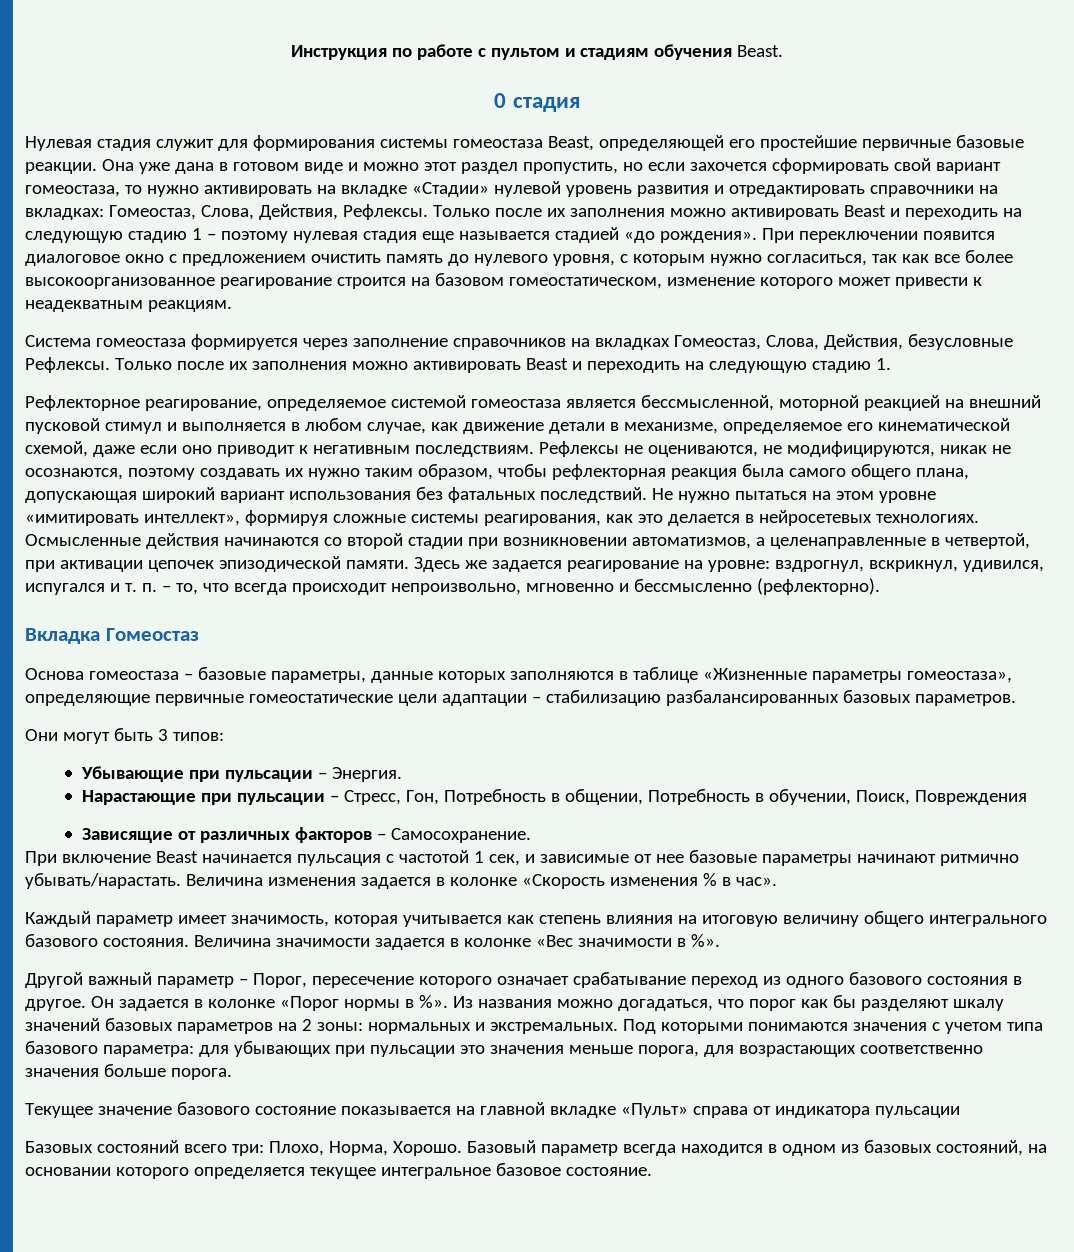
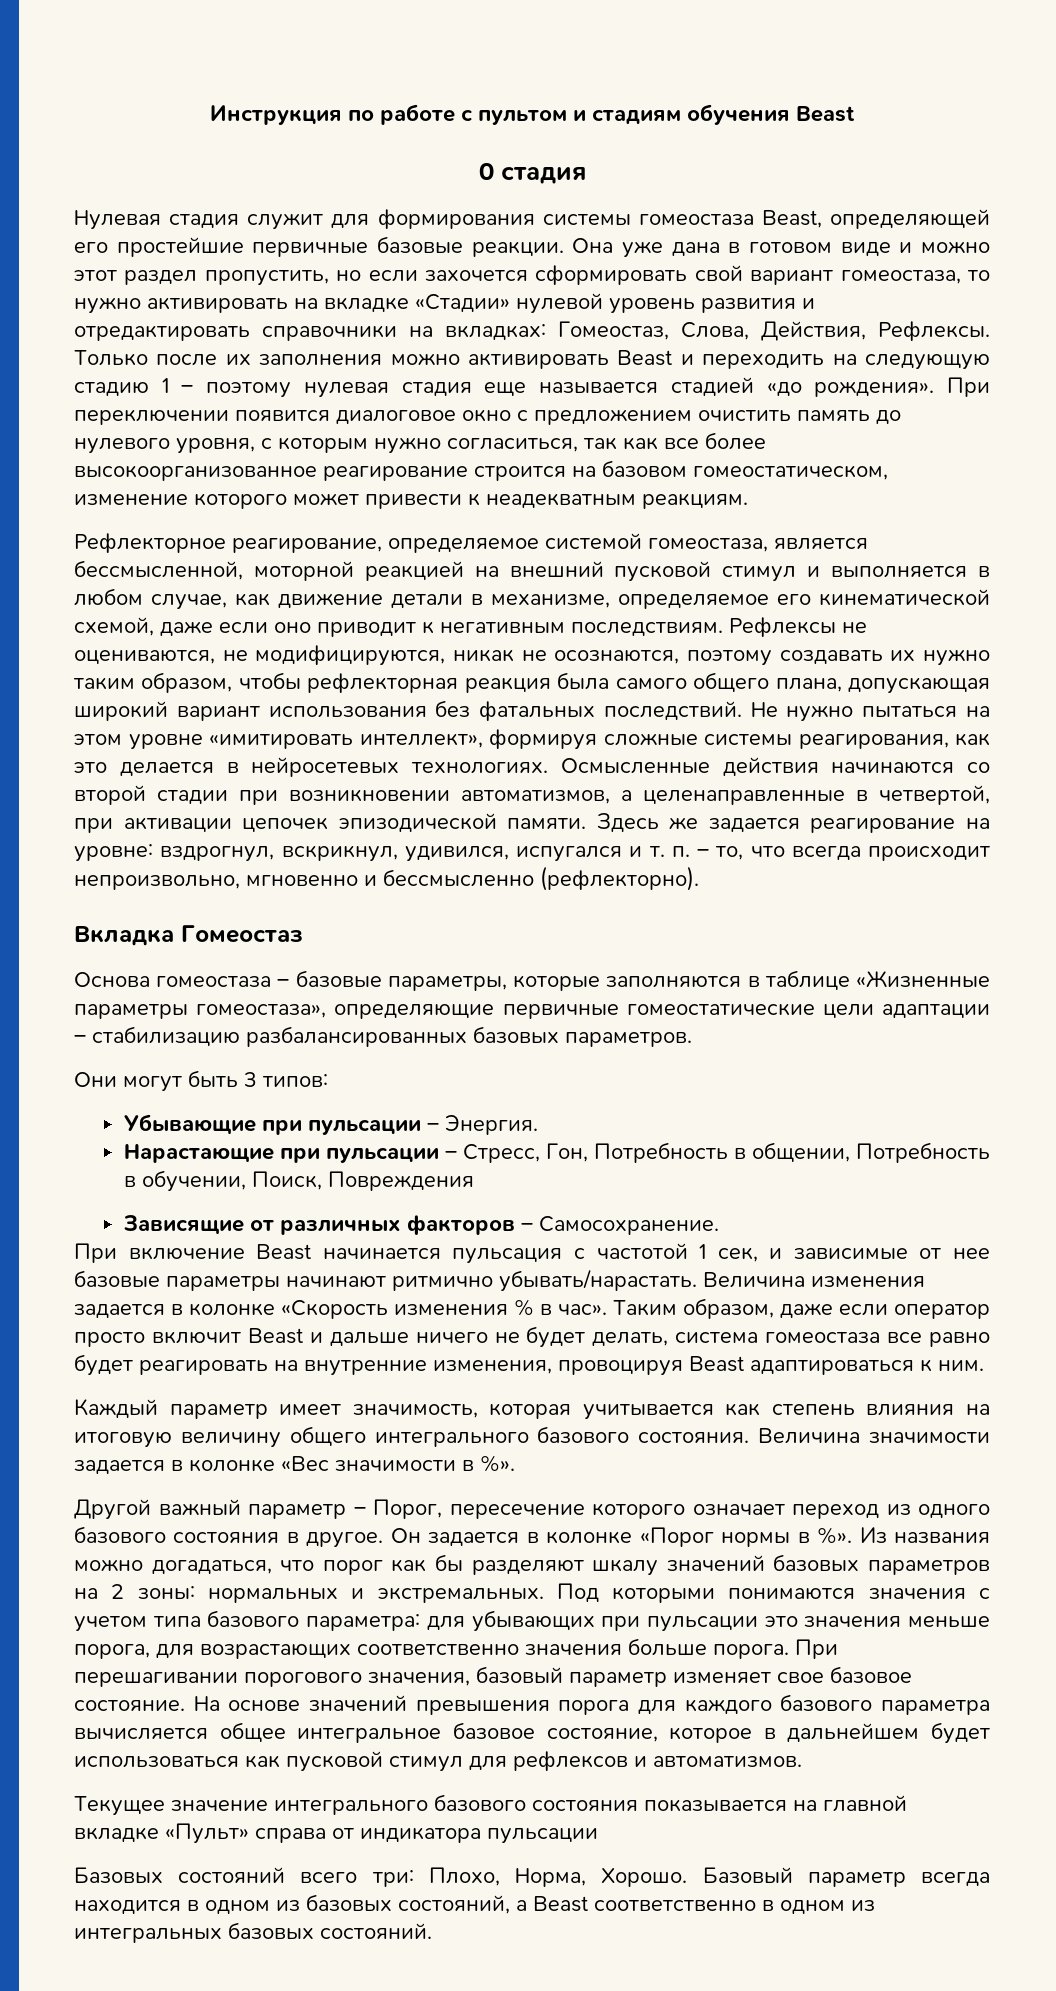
- Инструкция по работе с пультом и стадиям обучения Beast.
+ Инструкция по работе с пультом и стадиям обучения Beast
- Система гомеостаза формируется через заполнение справочников на вкладках Гомеостаз, Слова, Действия, безусловные Рефлексы. Только после их заполнения можно активировать Beast и переходить на следующую стадию 1.
- Рефлекторное реагирование, определяемое системой гомеостаза является бессмысленной, моторной реакцией на внешний пусковой стимул и выполняется в любом случае, как движение детали в механизме, определяемое его кинематической схемой, даже если оно приводит к негативным последствиям.
+ Рефлекторное реагирование, определяемое системой гомеостаза, является бессмысленной, моторной реакцией на внешний пусковой стимул и выполняется в любом случае, как движение детали в механизме, определяемое его кинематической схемой, даже если оно приводит к негативным последствиям.
- Основа гомеостаза – базовые параметры, данные которых заполняются в таблице «Жизненные параметры гомеостаза», определяющие первичные гомеостатические цели адаптации – стабилизацию разбалансированных базовых параметров.
+ Основа гомеостаза – базовые параметры, которые заполняются в таблице «Жизненные параметры гомеостаза», определяющие первичные гомеостатические цели адаптации – стабилизацию разбалансированных базовых параметров.
+ Таким образом, даже если оператор просто включит Beast и дальше ничего не будет делать, система гомеостаза все равно будет реагировать на внутренние изменения, провоцируя Beast адаптироваться к ним.
- Другой важный параметр – Порог, пересечение которого означает срабатывание переход из одного базового состояния в другое.
+ Другой важный параметр – Порог, пересечение которого означает переход из одного базового состояния в другое.
+ При перешагивании порогового значения, базовый параметр изменяет свое базовое состояние. На основе значений превышения порога для каждого базового параметра вычисляется общее интегральное базовое состояние, которое в дальнейшем будет использоваться как пусковой стимул для рефлексов и автоматизмов.
- Текущее значение базового состояние показывается на главной вкладке «Пульт» справа от индикатора пульсации
+ Текущее значение интегрального базового состояния показывается на главной вкладке «Пульт» справа от индикатора пульсации
- Базовый параметр всегда находится в одном из базовых состояний, на основании которого определяется текущее интегральное базовое состояние.
+ Базовый параметр всегда находится в одном из базовых состояний, а Beast соответственно в одном из интегральных базовых состояний.

